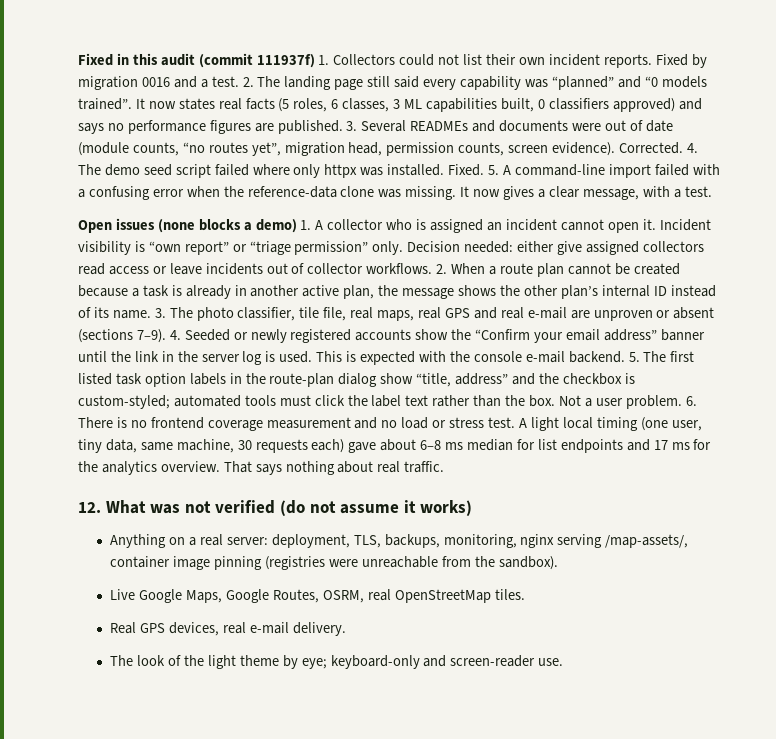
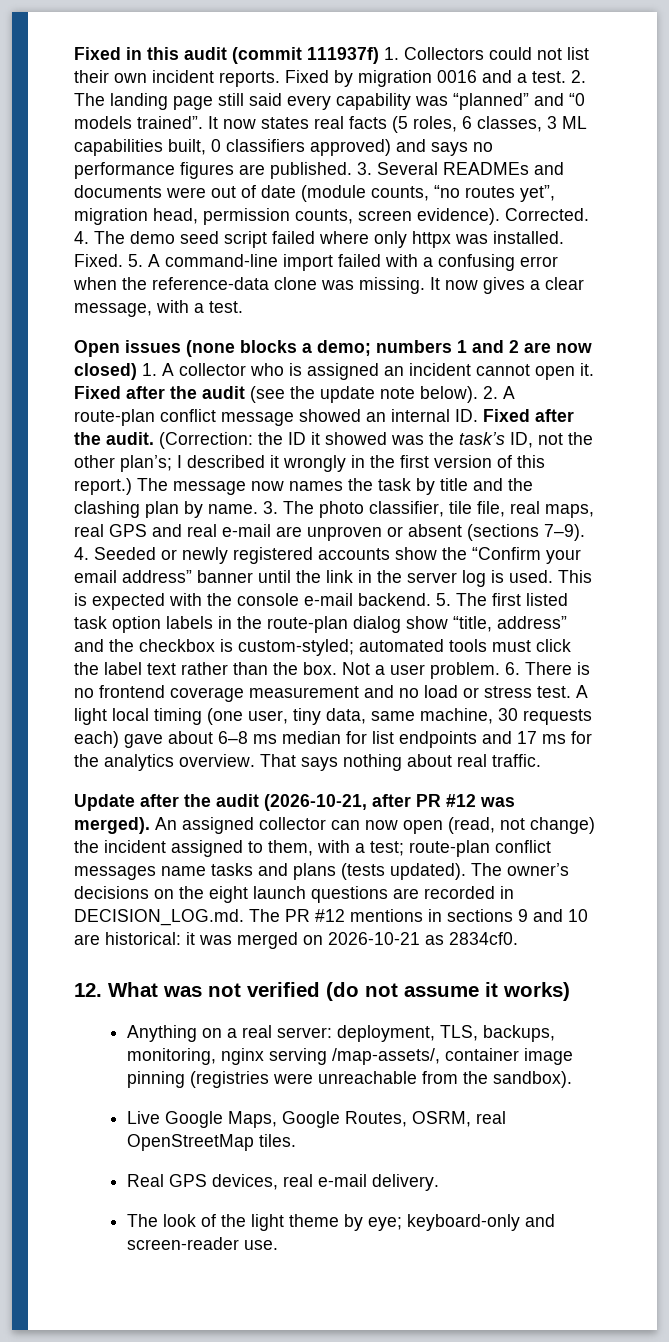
- Open issues (none blocks a demo) 1. A collector who is assigned an incident cannot open it.
+ Open issues (none blocks a demo; numbers 1 and 2 are now closed) 1. A collector who is assigned an incident cannot open it.
- Incident visibility is “own report” or “triage permission” only. Decision needed: either give assigned collectors read access or leave incidents out of collector workflows. 2. When a route plan cannot be created because a task is already in another active plan, the message shows the other plan’s internal ID instead of its name.
+ Fixed after the audit (see the update note below). 2. A route-plan conflict message showed an internal ID. Fixed after the audit. (Correction: the ID it showed was the task’s ID, not the other plan’s; I described it wrongly in the first version of this report.) The message now names the task by title and the clashing plan by name.
+ Update after the audit (2026-10-21, after PR #12 was merged). An assigned collector can now open (read, not change) the incident assigned to them, with a test; route-plan conflict messages name tasks and plans (tests updated). The owner’s decisions on the eight launch questions are recorded in DECISION_LOG.md. The PR #12 mentions in sections 9 and 10 are historical: it was merged on 2026-10-21 as 2834cf0.

